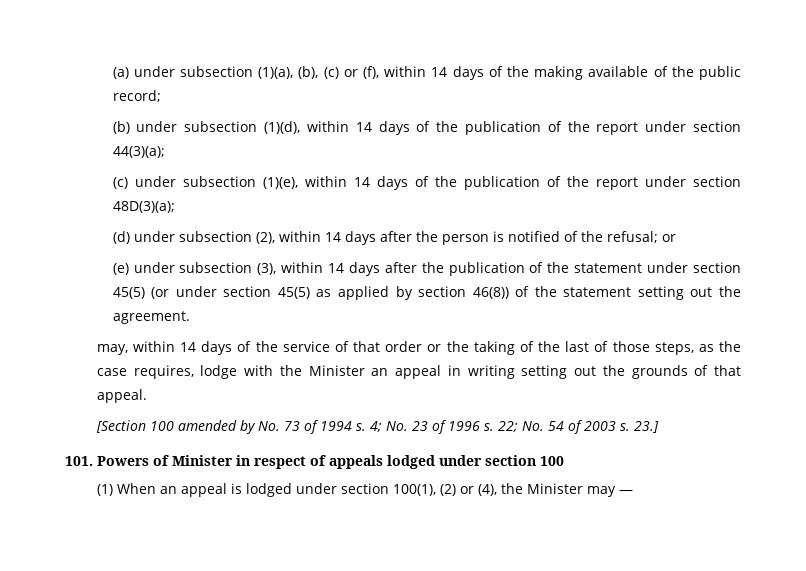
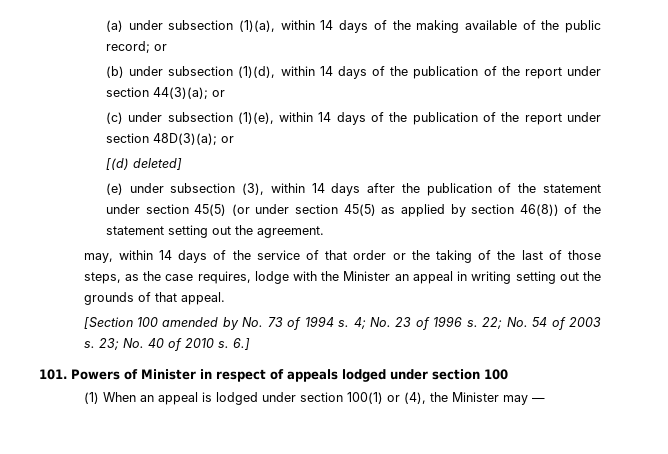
- (a) under subsection (1)(a), (b), (c) or (f), within 14 days of the making available of the public record;
+ (a) under subsection (1)(a), within 14 days of the making available of the public record; or
- (b) under subsection (1)(d), within 14 days of the publication of the report under section 44(3)(a);
+ (b) under subsection (1)(d), within 14 days of the publication of the report under section 44(3)(a); or
- (c) under subsection (1)(e), within 14 days of the publication of the report under section 48D(3)(a);
- (d) under subsection (2), within 14 days after the person is notified of the refusal; or
+ (c) under subsection (1)(e), within 14 days of the publication of the report under section 48D(3)(a); or
+ [(d) deleted]
- 23.]
+ 23; No. 40 of 2010 s. 6.]
- (1) When an appeal is lodged under section 100(1), (2) or (4), the Minister may —
+ (1) When an appeal is lodged under section 100(1) or (4), the Minister may —

